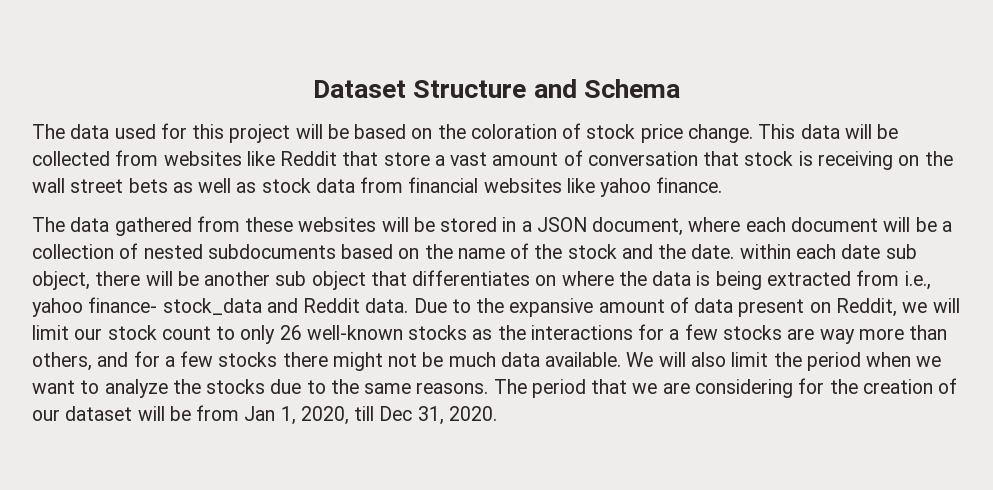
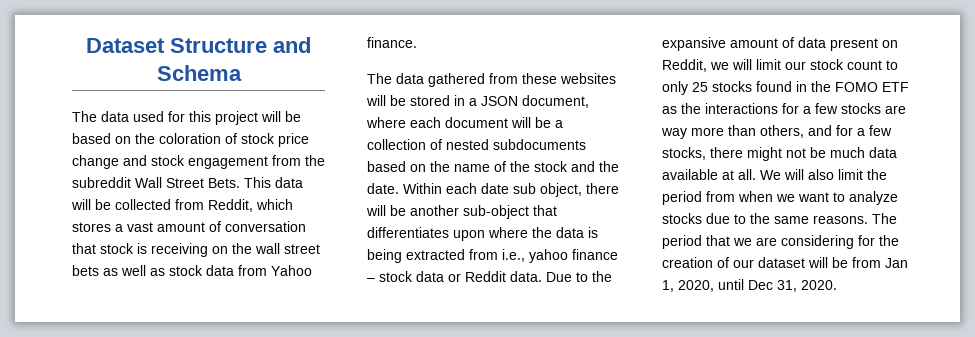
- The data used for this project will be based on the coloration of stock price change.
+ The data used for this project will be based on the coloration of stock price change and stock engagement from the subreddit Wall Street Bets.
- This data will be collected from websites like Reddit that store a vast amount of conversation that stock is receiving on the wall street bets as well as stock data from financial websites like yahoo finance.
+ This data will be collected from Reddit, which stores a vast amount of conversation that stock is receiving on the wall street bets as well as stock data from Yahoo finance.
- The data gathered from these websites will be stored in a JSON document, where each document will be a collection of nested subdocuments based on the name of the stock and the date. within each date sub object, there will be another sub object that differentiates on where the data is being extracted from i.e., yahoo finance- stock_data and Reddit data.
+ The data gathered from these websites will be stored in a JSON document, where each document will be a collection of nested subdocuments based on the name of the stock and the date. Within each date sub object, there will be another sub-object that differentiates upon where the data is being extracted from i.e., yahoo finance – stock data or Reddit data.
- Due to the expansive amount of data present on Reddit, we will limit our stock count to only 26 well-known stocks as the interactions for a few stocks are way more than others, and for a few stocks there might not be much data available.
+ Due to the expansive amount of data present on Reddit, we will limit our stock count to only 25 stocks found in the FOMO ETF as the interactions for a few stocks are way more than others, and for a few stocks, there might not be much data available at all.
- We will also limit the period when we want to analyze the stocks due to the same reasons.
+ We will also limit the period from when we want to analyze stocks due to the same reasons.
- The period that we are considering for the creation of our dataset will be from Jan 1, 2020, till Dec 31, 2020.
+ The period that we are considering for the creation of our dataset will be from Jan 1, 2020, until Dec 31, 2020.

